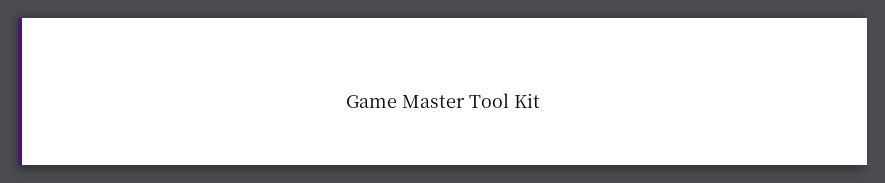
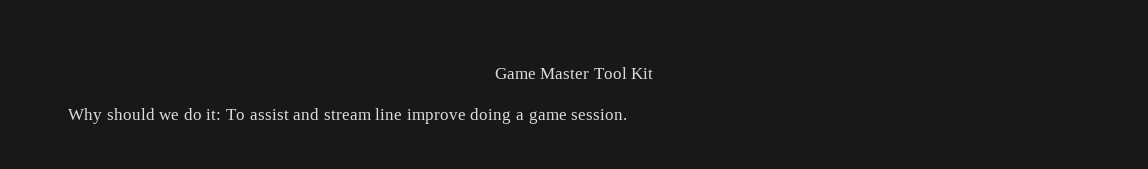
+ Why should we do it: To assist and stream line improve doing a game session.

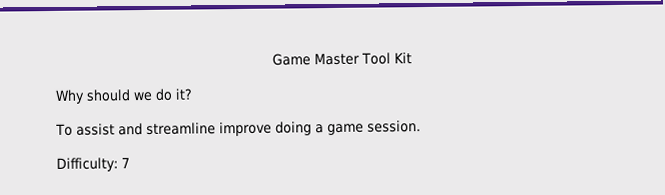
- Why should we do it: To assist and stream line improve doing a game session.
+ Why should we do it?
+ To assist and streamline improve doing a game session.
+ Difficulty: 7

